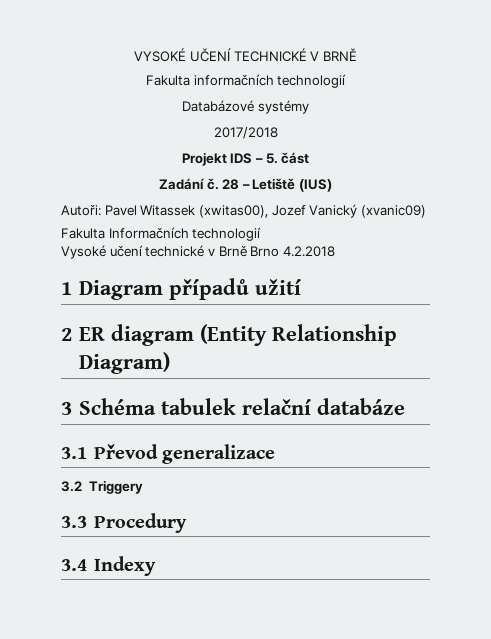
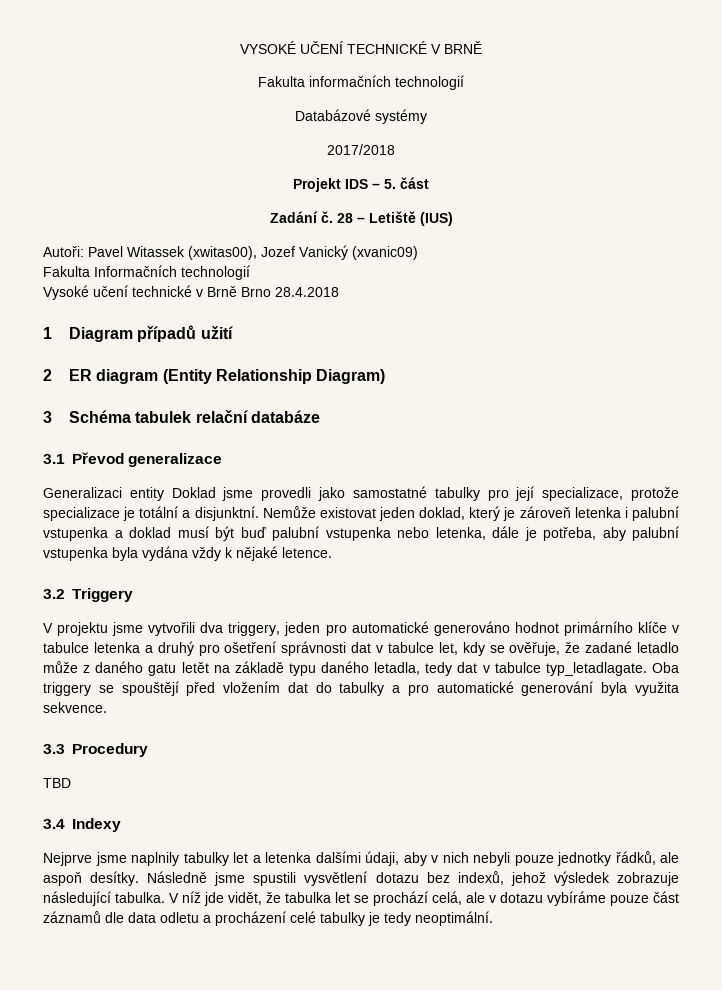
- Vysoké učení technické v Brně Brno 4.2.2018
+ Vysoké učení technické v Brně Brno 28.4.2018
+ Generalizaci entity Doklad jsme provedli jako samostatné tabulky pro její specializace, protože specializace je totální a disjunktní. Nemůže existovat jeden doklad, který je zároveň letenka i palubní vstupenka a doklad musí být buď palubní vstupenka nebo letenka, dále je potřeba, aby palubní vstupenka byla vydána vždy k nějaké letence.
  3.2 Triggery
+ V projektu jsme vytvořili dva triggery, jeden pro automatické generováno hodnot primárního klíče v tabulce letenka a druhý pro ošetření správnosti dat v tabulce let, kdy se ověřuje, že zadané letadlo může z daného gatu letět na základě typu daného letadla, tedy dat v tabulce typ_letadlagate. Oba triggery se spouštějí před vložením dat do tabulky a pro automatické generování byla využita sekvence.
+ TBD
+ Nejprve jsme naplnily tabulky let a letenka dalšími údaji, aby v nich nebyli pouze jednotky řádků, ale aspoň desítky. Následně jsme spustili vysvětlení dotazu bez indexů, jehož výsledek zobrazuje následující tabulka. V níž jde vidět, že tabulka let se prochází celá, ale v dotazu vybíráme pouze část záznamů dle data odletu a procházení celé tabulky je tedy neoptimální.

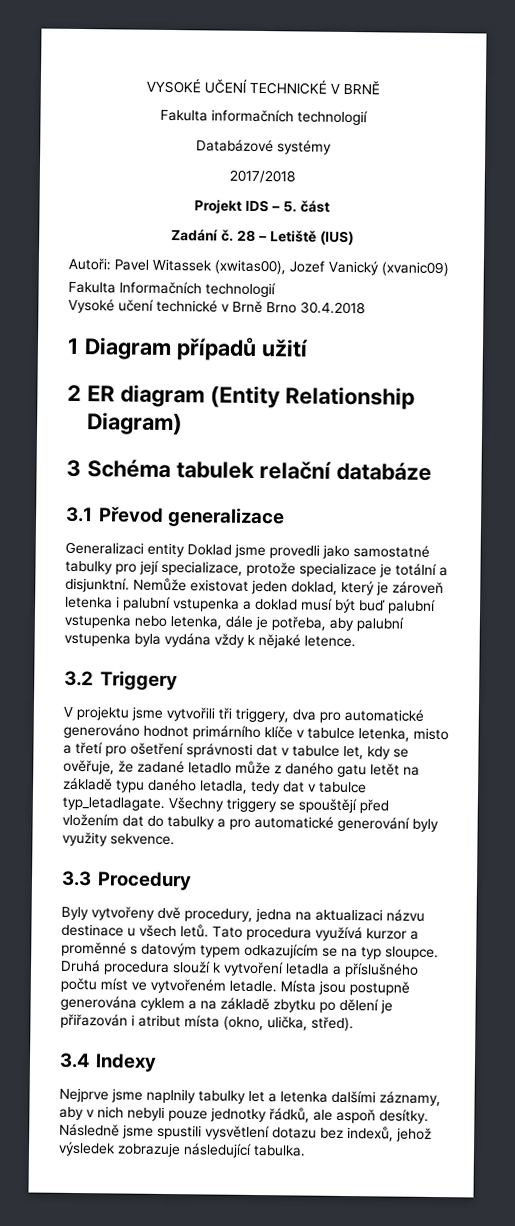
- Vysoké učení technické v Brně Brno 28.4.2018
+ Vysoké učení technické v Brně Brno 30.4.2018
- V projektu jsme vytvořili dva triggery, jeden pro automatické generováno hodnot primárního klíče v tabulce letenka a druhý pro ošetření správnosti dat v tabulce let, kdy se ověřuje, že zadané letadlo může z daného gatu letět na základě typu daného letadla, tedy dat v tabulce typ_letadlagate.
+ V projektu jsme vytvořili tři triggery, dva pro automatické generováno hodnot primárního klíče v tabulce letenka, misto a třetí pro ošetření správnosti dat v tabulce let, kdy se ověřuje, že zadané letadlo může z daného gatu letět na základě typu daného letadla, tedy dat v tabulce typ_letadlagate.
- Oba triggery se spouštějí před vložením dat do tabulky a pro automatické generování byla využita sekvence.
+ Všechny triggery se spouštějí před vložením dat do tabulky a pro automatické generování byly využity sekvence.
- TBD
+ Byly vytvořeny dvě procedury, jedna na aktualizaci názvu destinace u všech letů. Tato procedura využívá kurzor a proměnné s datovým typem odkazujícím se na typ sloupce. Druhá procedura slouží k vytvoření letadla a příslušného počtu míst ve vytvořeném letadle. Místa jsou postupně generována cyklem a na základě zbytku po dělení je přiřazován i atribut místa (okno, ulička, střed).
- Nejprve jsme naplnily tabulky let a letenka dalšími údaji, aby v nich nebyli pouze jednotky řádků, ale aspoň desítky.
+ Nejprve jsme naplnily tabulky let a letenka dalšími záznamy, aby v nich nebyli pouze jednotky řádků, ale aspoň desítky.
- V níž jde vidět, že tabulka let se prochází celá, ale v dotazu vybíráme pouze část záznamů dle data odletu a procházení celé tabulky je tedy neoptimální.

